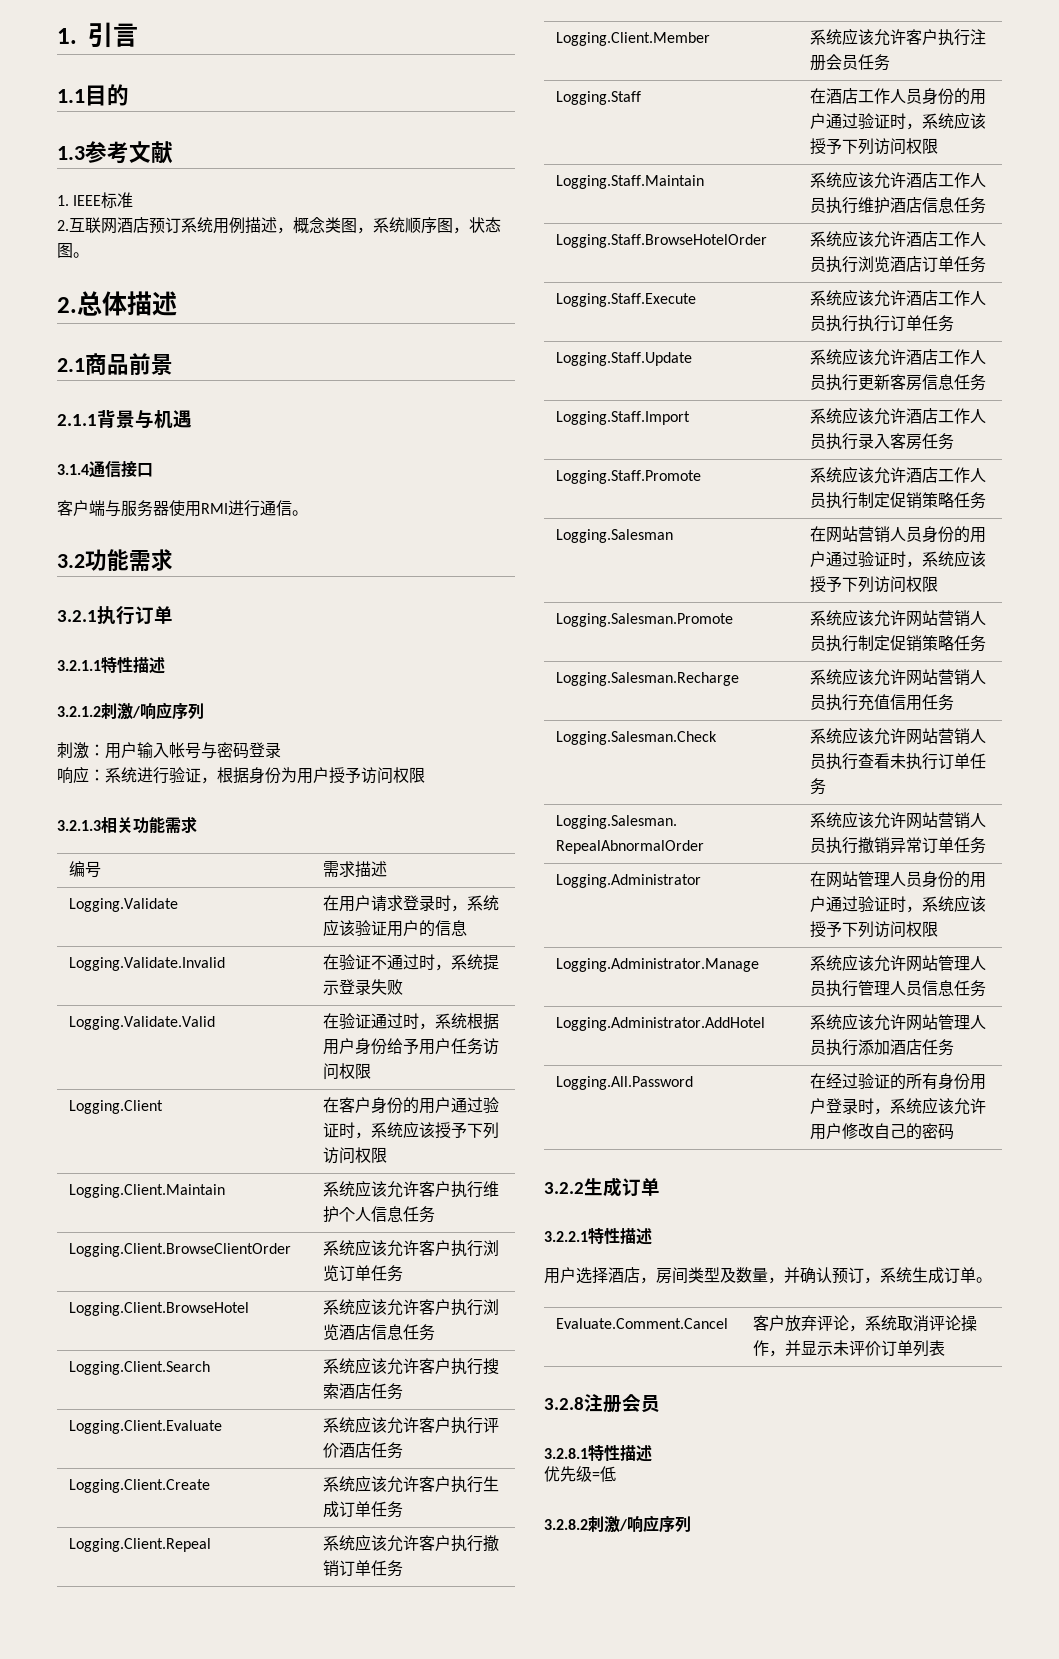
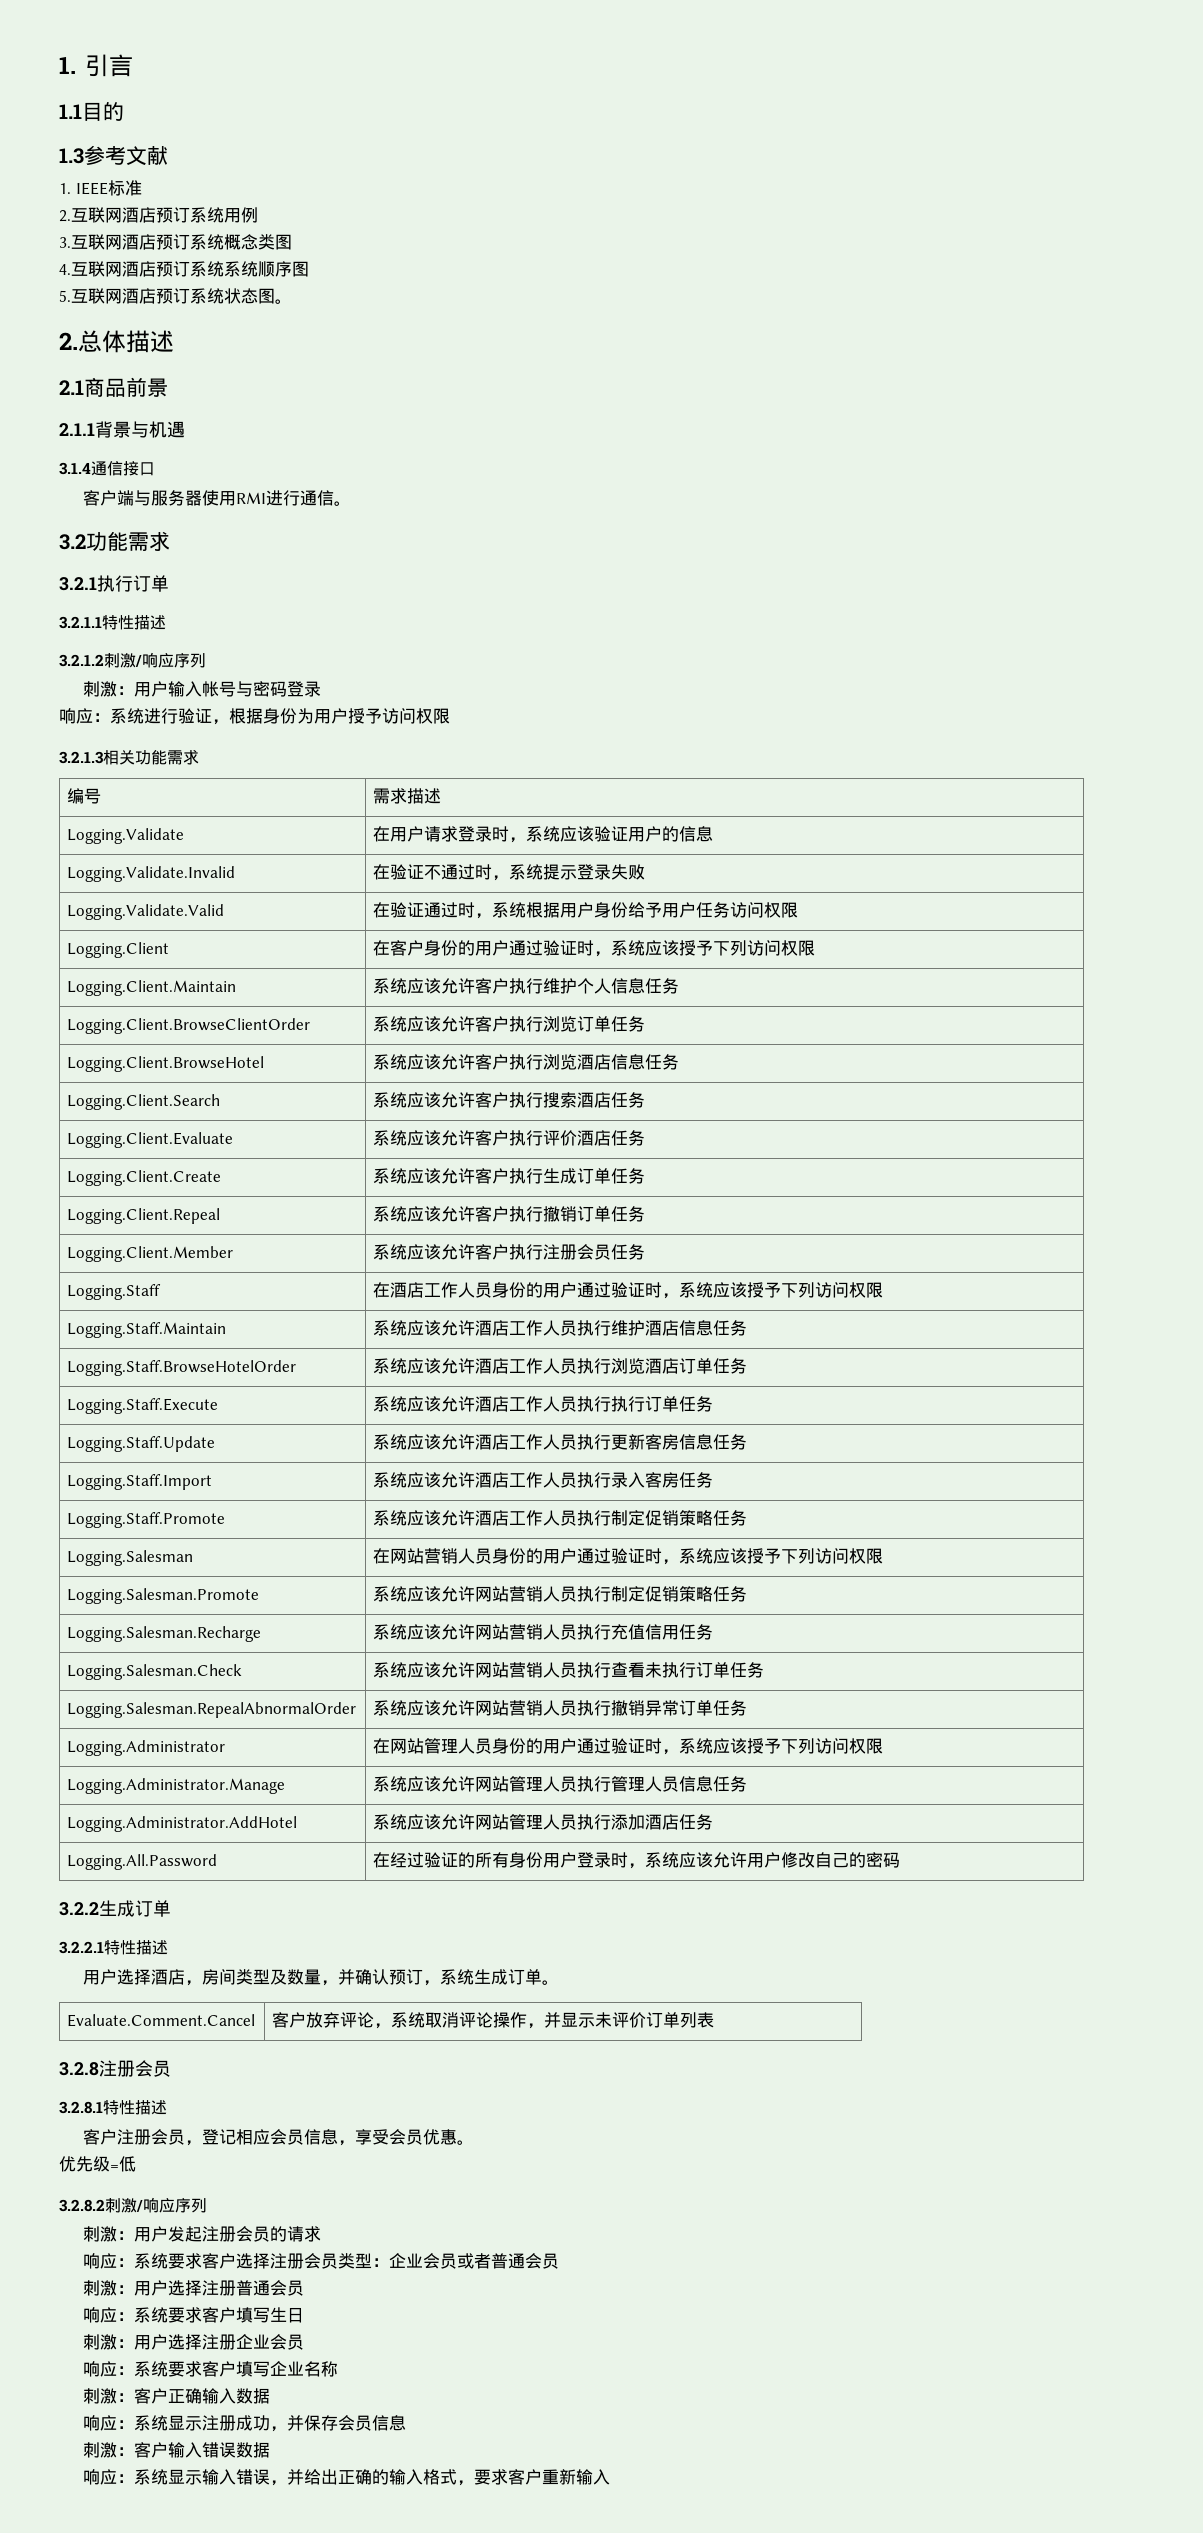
- 2.互联网酒店预订系统用例描述，概念类图，系统顺序图，状态图。
+ 2.互联网酒店预订系统用例
+ 3.互联网酒店预订系统概念类图
+ 4.互联网酒店预订系统系统顺序图
+ 5.互联网酒店预订系统状态图。
+ 客户注册会员，登记相应会员信息，享受会员优惠。
+ 刺激：用户发起注册会员的请求
+ 响应：系统要求客户选择注册会员类型：企业会员或者普通会员
+ 刺激：用户选择注册普通会员
+ 响应：系统要求客户填写生日
+ 刺激：用户选择注册企业会员
+ 响应：系统要求客户填写企业名称
+ 刺激：客户正确输入数据
+ 响应：系统显示注册成功，并保存会员信息
+ 刺激：客户输入错误数据
+ 响应：系统显示输入错误，并给出正确的输入格式，要求客户重新输入

